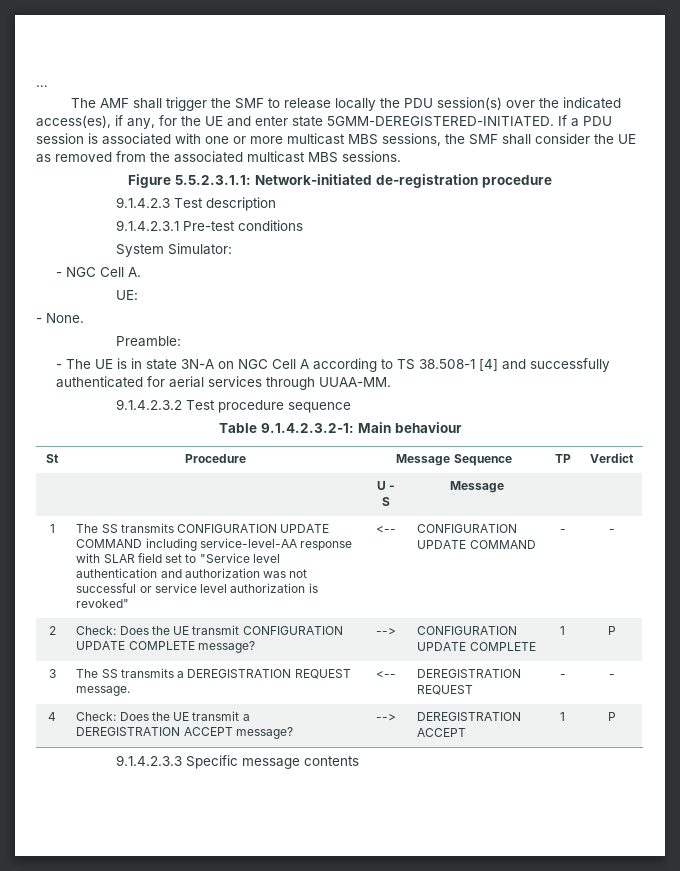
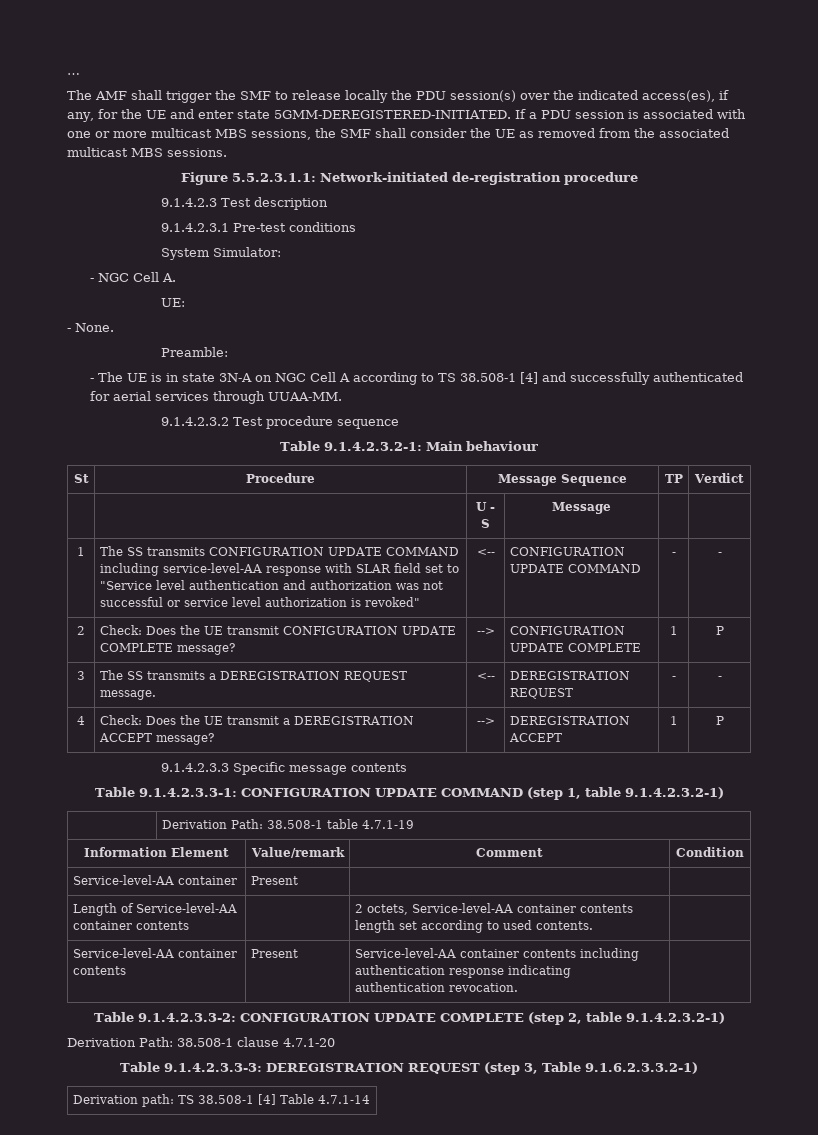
+ Table 9.1.4.2.3.3-1: CONFIGURATION UPDATE COMMAND (step 1, table 9.1.4.2.3.2-1)
+ | Derivation Path: 38.508-1 table 4.7.1-19
+ Information Element | Value/remark | Comment | Condition
+ Service-level-AA container | Present | |
+ Length of Service-level-AA container contents | | 2 octets, Service-level-AA container contents length set according to used contents. |
+ Service-level-AA container contents | Present | Service-level-AA container contents including authentication response indicating authentication revocation. |
+ Table 9.1.4.2.3.3-2: CONFIGURATION UPDATE COMPLETE (step 2, table 9.1.4.2.3.2-1)
+ Derivation Path: 38.508-1 clause 4.7.1-20
+ Table 9.1.4.2.3.3-3: DEREGISTRATION REQUEST (step 3, Table 9.1.6.2.3.3.2-1)
+ Derivation path: TS 38.508-1 [4] Table 4.7.1-14

